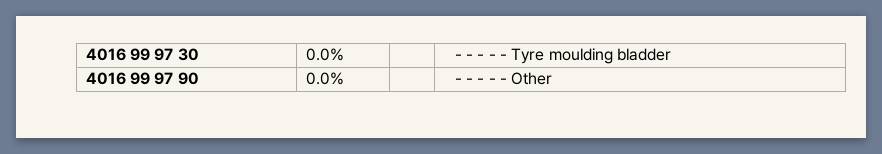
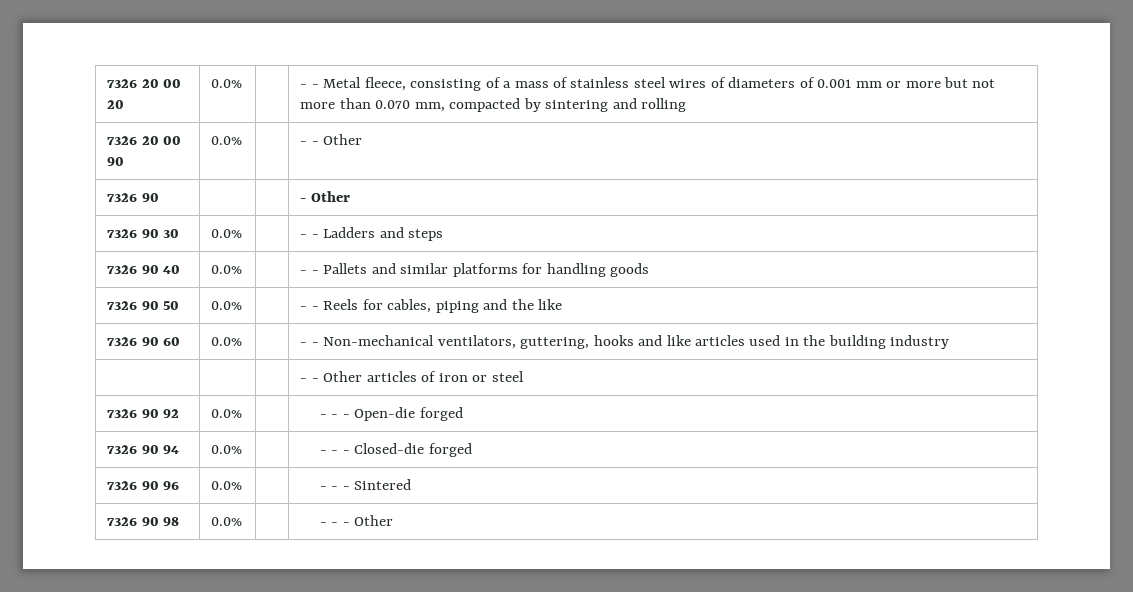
- 4016 99 97 30 | 0.0% | | - - - - - Tyre moulding bladder
- 4016 99 97 90 | 0.0% | | - - - - - Other
+ 7326 20 00 20 | 0.0% | | - - Metal fleece, consisting of a mass of stainless steel wires of diameters of 0.001 mm or more but not more than 0.070 mm, compacted by sintering and rolling
+ 7326 20 00 90 | 0.0% | | - - Other
+ 7326 90 | | | - Other
+ 7326 90 30 | 0.0% | | - - Ladders and steps
+ 7326 90 40 | 0.0% | | - - Pallets and similar platforms for handling goods
+ 7326 90 50 | 0.0% | | - - Reels for cables, piping and the like
+ 7326 90 60 | 0.0% | | - - Non-mechanical ventilators, guttering, hooks and like articles used in the building industry
+ | | | - - Other articles of iron or steel
+ 7326 90 92 | 0.0% | | - - - Open-die forged
+ 7326 90 94 | 0.0% | | - - - Closed-die forged
+ 7326 90 96 | 0.0% | | - - - Sintered
+ 7326 90 98 | 0.0% | | - - - Other

